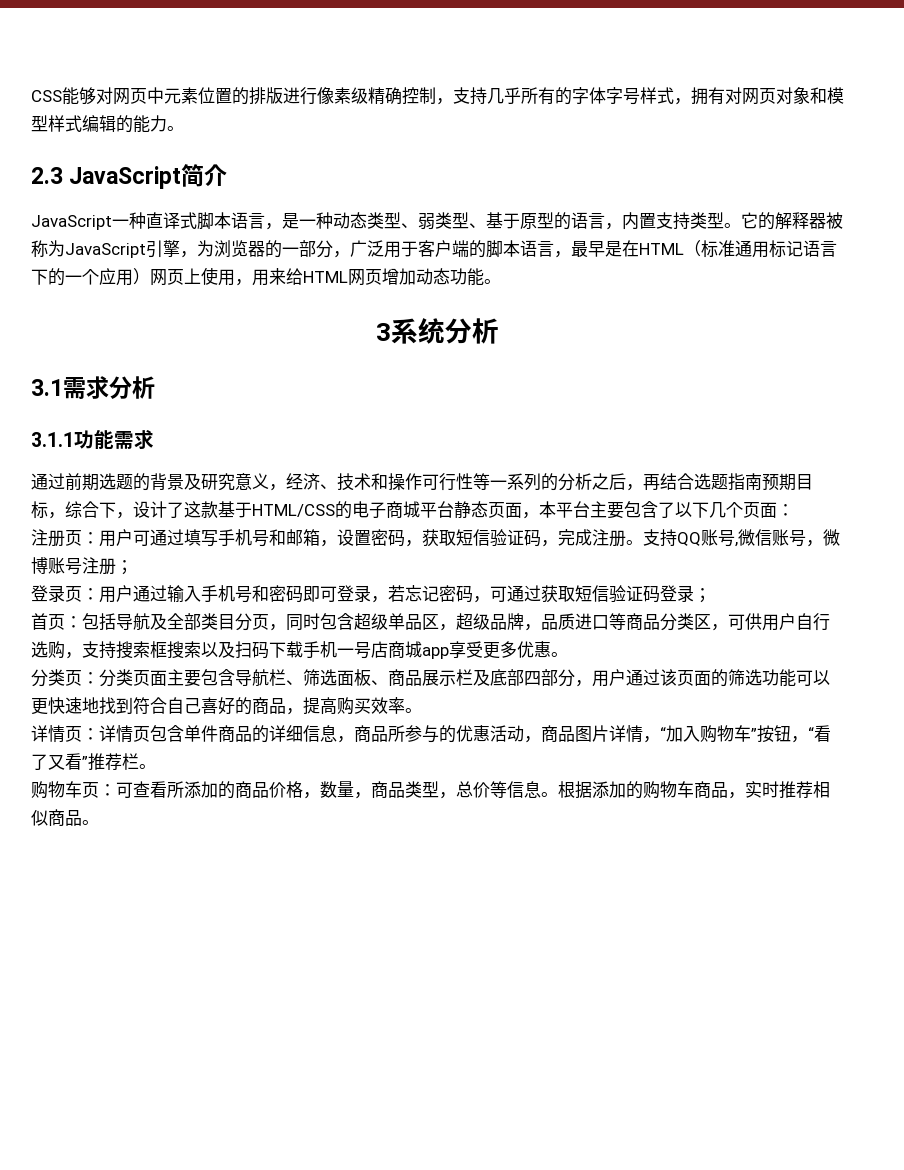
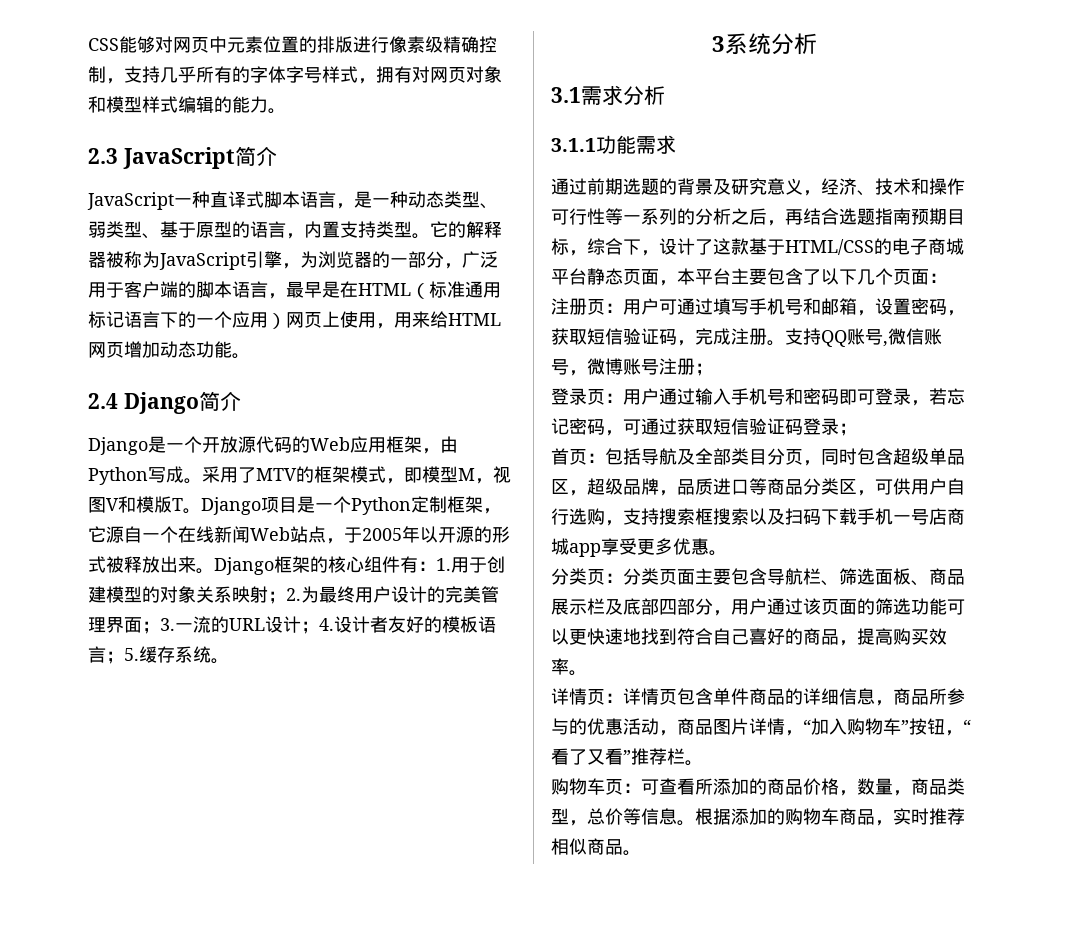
+ 2.4 Django简介
+ Django是一个开放源代码的Web应用框架，由Python写成。采用了MTV的框架模式，即模型M，视图V和模版T。Django项目是一个Python定制框架，它源自一个在线新闻Web站点，于2005年以开源的形式被释放出来。Django框架的核心组件有：1.用于创建模型的对象关系映射；2.为最终用户设计的完美管理界面；3.一流的URL设计；4.设计者友好的模板语言；5.缓存系统。

